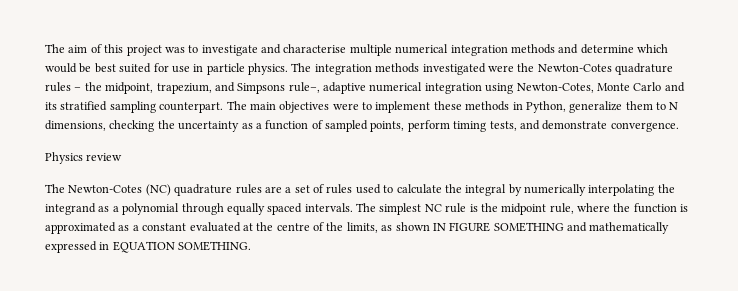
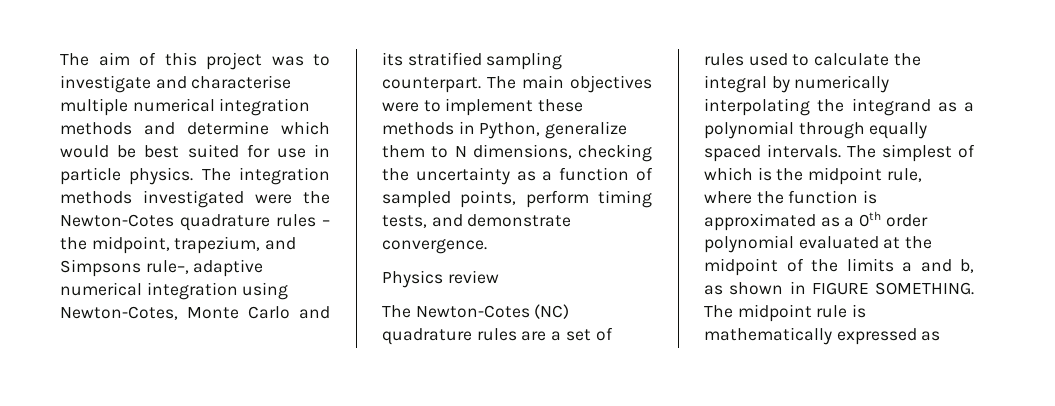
- The simplest NC rule is the midpoint rule, where the function is approximated as a constant evaluated at the centre of the limits, as shown IN FIGURE SOMETHING and mathematically expressed in EQUATION SOMETHING.
+ The simplest of which is the midpoint rule, where the function is approximated as a 0th order polynomial evaluated at the midpoint of the limits a and b, as shown in FIGURE SOMETHING. The midpoint rule is mathematically expressed as

